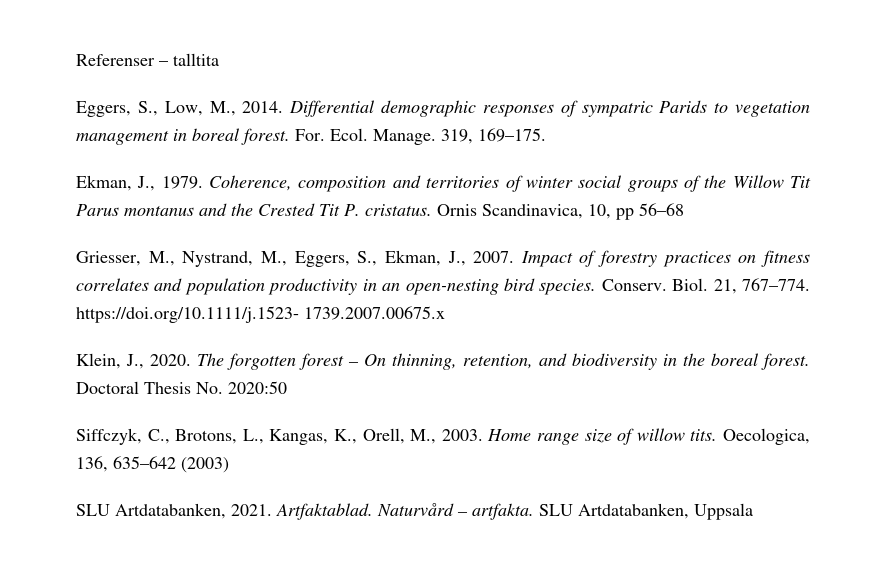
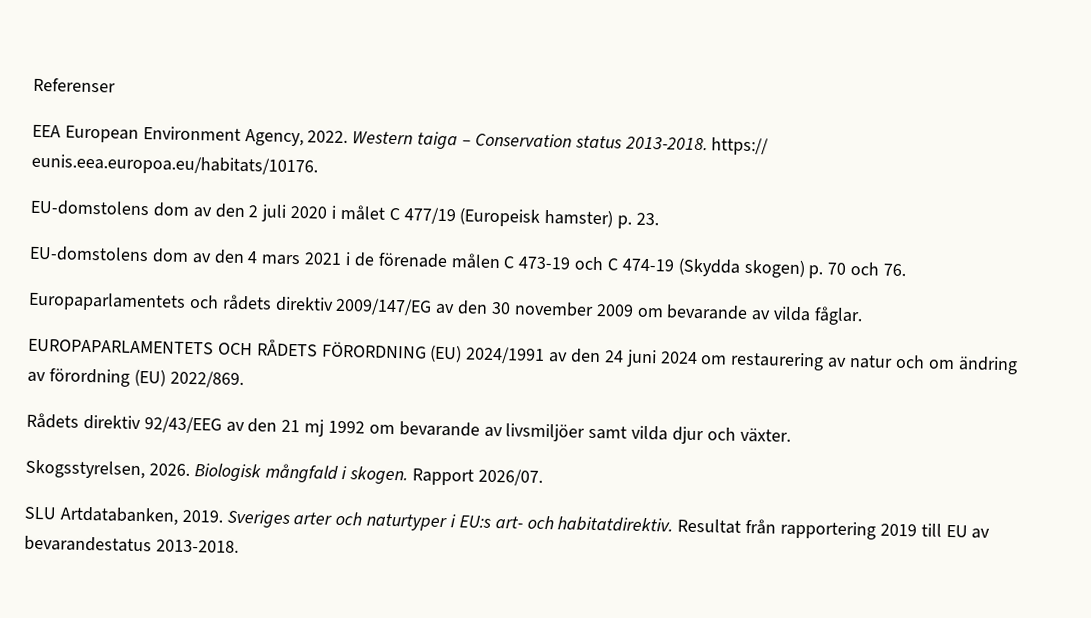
- Referenser – talltita
- Eggers, S., Low, M., 2014. Differential demographic responses of sympatric Parids to vegetation management in boreal forest. For. Ecol. Manage. 319, 169–175.
- Ekman, J., 1979. Coherence, composition and territories of winter social groups of the Willow Tit Parus montanus and the Crested Tit P. cristatus. Ornis Scandinavica, 10, pp 56–68
- Griesser, M., Nystrand, M., Eggers, S., Ekman, J., 2007. Impact of forestry practices on fitness correlates and population productivity in an open-nesting bird species. Conserv. Biol. 21, 767–774. https://doi.org/10.1111/j.1523- 1739.2007.00675.x
- Klein, J., 2020. The forgotten forest – On thinning, retention, and biodiversity in the boreal forest. Doctoral Thesis No. 2020:50
- Siffczyk, C., Brotons, L., Kangas, K., Orell, M., 2003. Home range size of willow tits. Oecologica, 136, 635–642 (2003)
- SLU Artdatabanken, 2021. Artfaktablad. Naturvård – artfakta. SLU Artdatabanken, Uppsala
+ Referenser
+ EEA European Environment Agency, 2022. Western taiga – Conservation status 2013-2018. https:// eunis.eea.europoa.eu/habitats/10176.
+ EU-domstolens dom av den 2 juli 2020 i målet C 477/19 (Europeisk hamster) p. 23.
+ EU-domstolens dom av den 4 mars 2021 i de förenade målen C 473-19 och C 474-19 (Skydda skogen) p. 70 och 76.
+ Europaparlamentets och rådets direktiv 2009/147/EG av den 30 november 2009 om bevarande av vilda fåglar.
+ EUROPAPARLAMENTETS OCH RÅDETS FÖRORDNING (EU) 2024/1991 av den 24 juni 2024 om restaurering av natur och om ändring av förordning (EU) 2022/869.
+ Rådets direktiv 92/43/EEG av den 21 mj 1992 om bevarande av livsmiljöer samt vilda djur och växter.
+ Skogsstyrelsen, 2026. Biologisk mångfald i skogen. Rapport 2026/07.
+ SLU Artdatabanken, 2019. Sveriges arter och naturtyper i EU:s art- och habitatdirektiv. Resultat från rapportering 2019 till EU av bevarandestatus 2013-2018.

